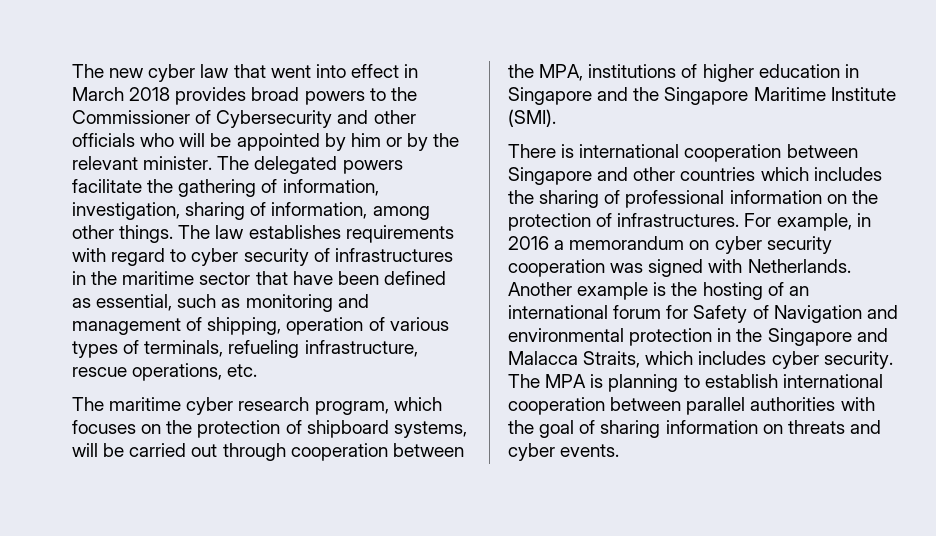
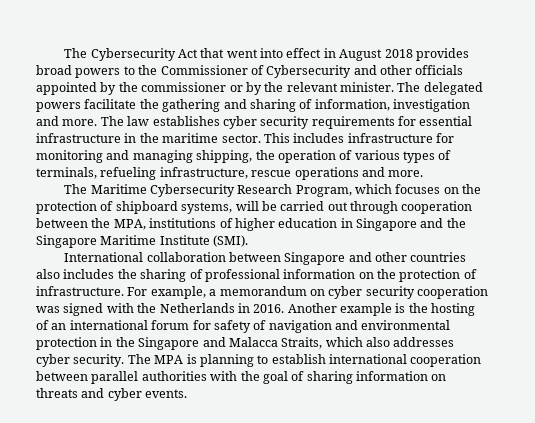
- The new cyber law that went into effect in March 2018 provides broad powers to the Commissioner of Cybersecurity and other officials who will be appointed by him or by the relevant minister.
+ The Cybersecurity Act that went into effect in August 2018 provides broad powers to the Commissioner of Cybersecurity and other officials appointed by the commissioner or by the relevant minister.
- The delegated powers facilitate the gathering of information, investigation, sharing of information, among other things. The law establishes requirements with regard to cyber security of infrastructures in the maritime sector that have been defined as essential, such as monitoring and management of shipping, operation of various types of terminals, refueling infrastructure, rescue operations, etc.
- The maritime cyber research program, which focuses on the protection of shipboard systems, will be carried out through cooperation between the MPA, institutions of higher education in Singapore and the Singapore Maritime Institute (SMI).
+ The delegated powers facilitate the gathering and sharing of information, investigation and more. The law establishes cyber security requirements for essential infrastructure in the maritime sector. This includes infrastructure for monitoring and managing shipping, the operation of various types of terminals, refueling infrastructure, rescue operations and more.
+ The Maritime Cybersecurity Research Program, which focuses on the protection of shipboard systems, will be carried out through cooperation between the MPA, institutions of higher education in Singapore and the Singapore Maritime Institute (SMI).
- There is international cooperation between Singapore and other countries which includes the sharing of professional information on the protection of infrastructures.
+ International collaboration between Singapore and other countries also includes the sharing of professional information on the protection of infrastructure.
- For example, in 2016 a memorandum on cyber security cooperation was signed with Netherlands.
+ For example, a memorandum on cyber security cooperation was signed with the Netherlands in 2016.
- Another example is the hosting of an international forum for Safety of Navigation and environmental protection in the Singapore and Malacca Straits, which includes cyber security.
+ Another example is the hosting of an international forum for safety of navigation and environmental protection in the Singapore and Malacca Straits, which also addresses cyber security.

